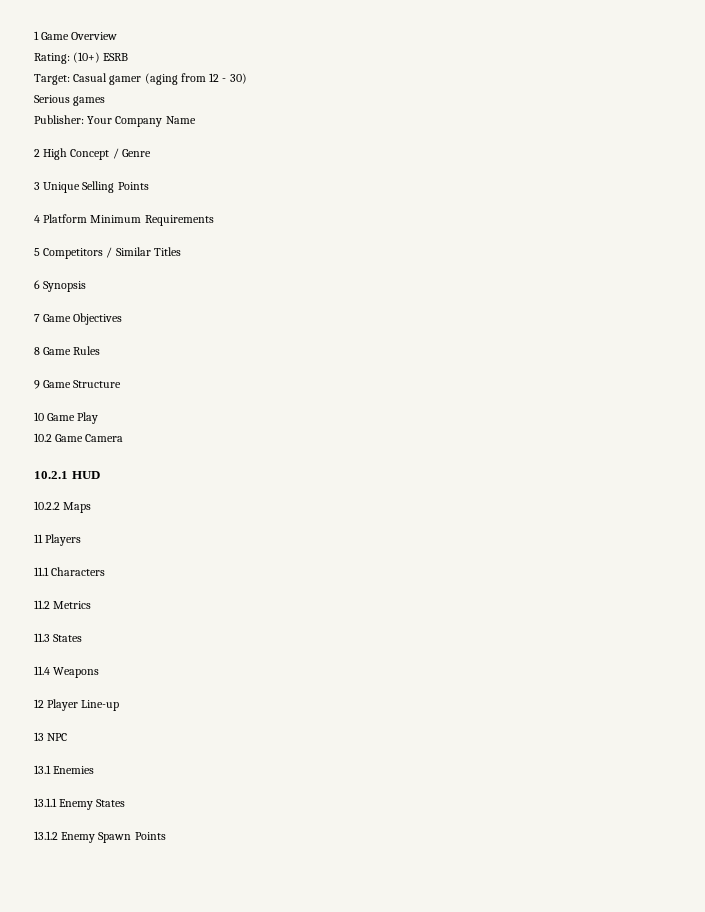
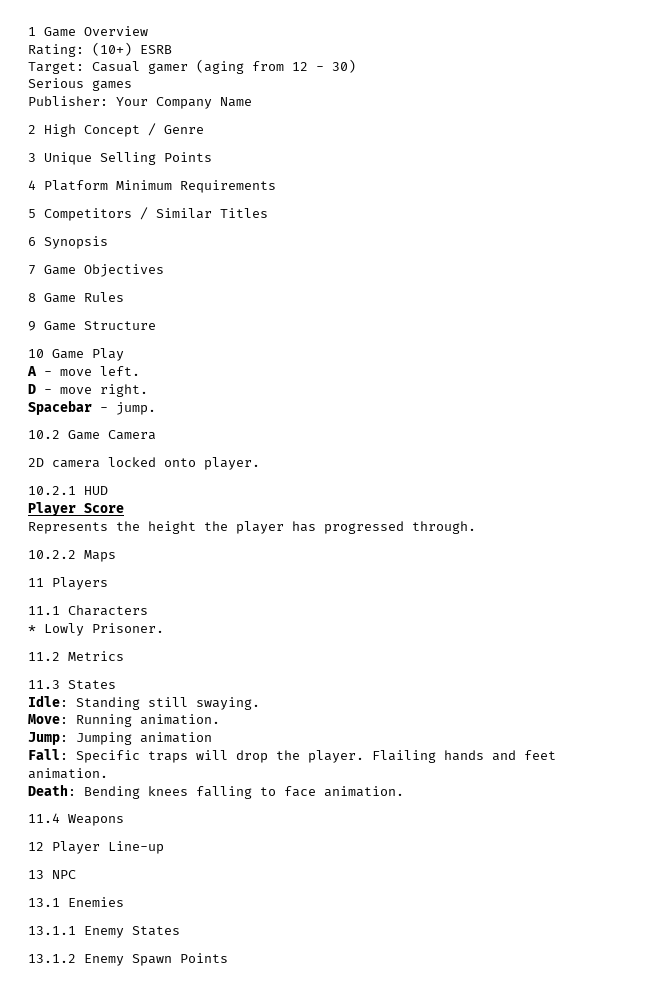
+ A - move left.
+ D - move right.
+ Spacebar - jump.
  10.2 Game Camera
+ 2D camera locked onto player.
  10.2.1 HUD
+ Player Score
+ Represents the height the player has progressed through.
+ * Lowly Prisoner.
+ Idle: Standing still swaying.
+ Move: Running animation.
+ Jump: Jumping animation
+ Fall: Specific traps will drop the player. Flailing hands and feet animation.
+ Death: Bending knees falling to face animation.

